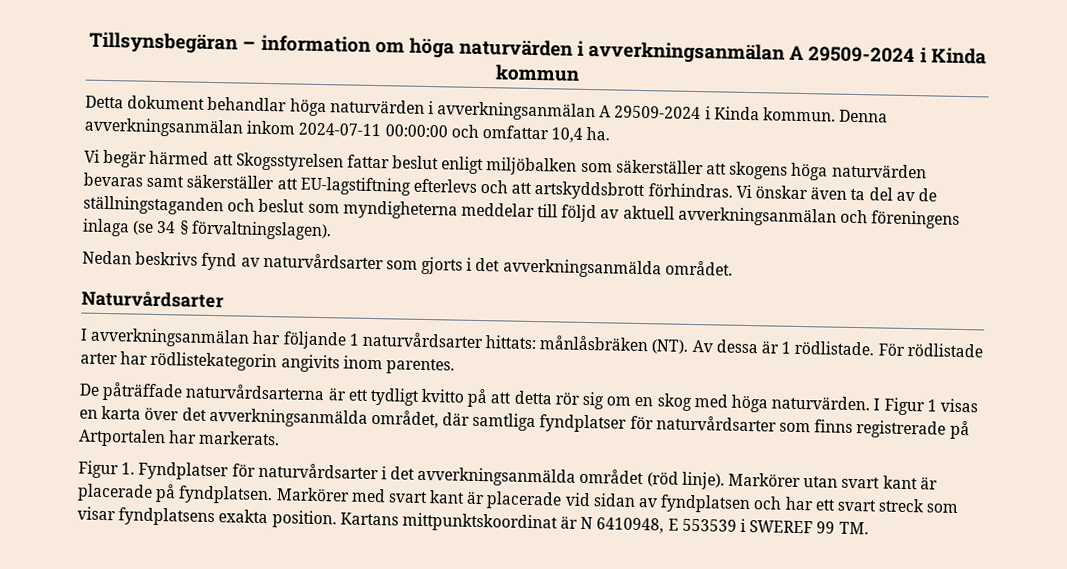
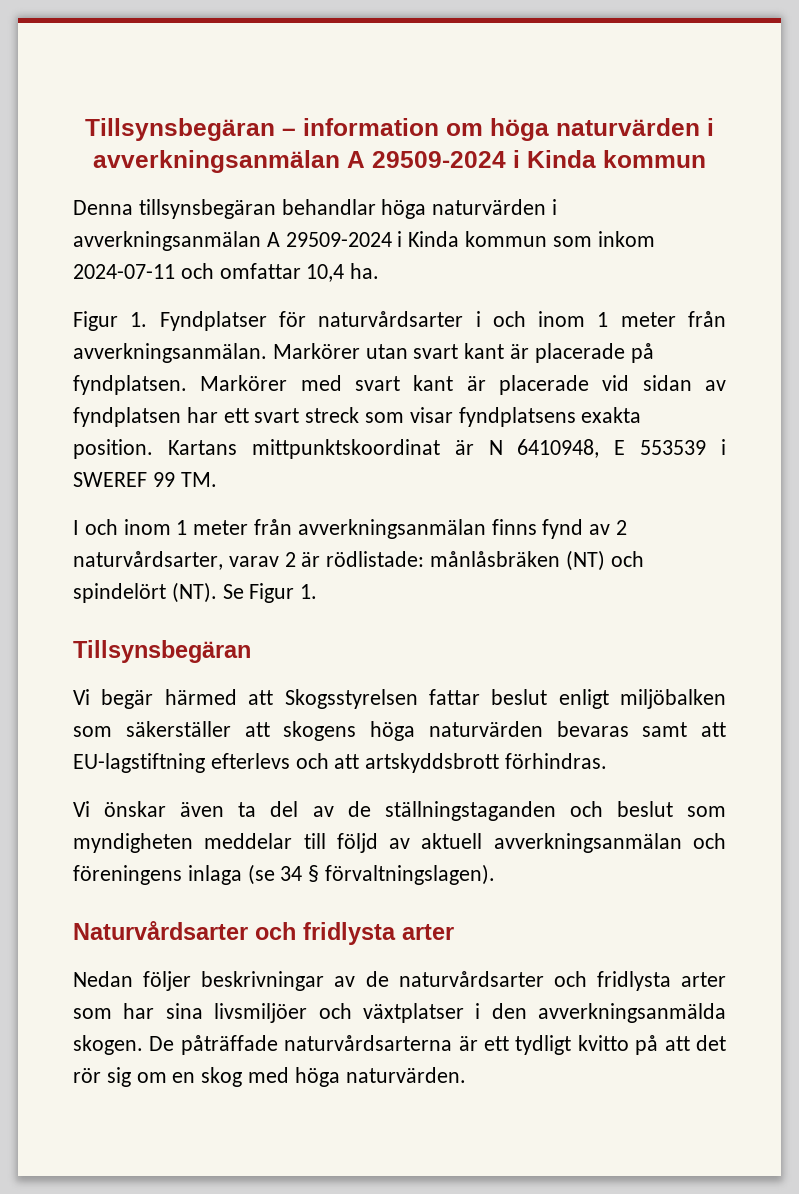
- Detta dokument behandlar höga naturvärden i avverkningsanmälan A 29509-2024 i Kinda kommun. Denna avverkningsanmälan inkom 2024-07-11 00:00:00 och omfattar 10,4 ha.
+ Denna tillsynsbegäran behandlar höga naturvärden i avverkningsanmälan A 29509-2024 i Kinda kommun som inkom 2024-07-11 och omfattar 10,4 ha.
- Vi begär härmed att Skogsstyrelsen fattar beslut enligt miljöbalken som säkerställer att skogens höga naturvärden bevaras samt säkerställer att EU-lagstiftning efterlevs och att artskyddsbrott förhindras. Vi önskar även ta del av de ställningstaganden och beslut som myndigheterna meddelar till följd av aktuell avverkningsanmälan och föreningens inlaga (se 34 § förvaltningslagen).
- Nedan beskrivs fynd av naturvårdsarter som gjorts i det avverkningsanmälda området.
- Naturvårdsarter
- I avverkningsanmälan har följande 1 naturvårdsarter hittats: månlåsbräken (NT). Av dessa är 1 rödlistade. För rödlistade arter har rödlistekategorin angivits inom parentes.
- De påträffade naturvårdsarterna är ett tydligt kvitto på att detta rör sig om en skog med höga naturvärden. I Figur 1 visas en karta över det avverkningsanmälda området, där samtliga fyndplatser för naturvårdsarter som finns registrerade på Artportalen har markerats.
- Figur 1. Fyndplatser för naturvårdsarter i det avverkningsanmälda området (röd linje).
+ Figur 1. Fyndplatser för naturvårdsarter i och inom 1 meter från avverkningsanmälan.
- Markörer med svart kant är placerade vid sidan av fyndplatsen och har ett svart streck som visar fyndplatsens exakta position.
+ Markörer med svart kant är placerade vid sidan av fyndplatsen har ett svart streck som visar fyndplatsens exakta position.
+ I och inom 1 meter från avverkningsanmälan finns fynd av 2 naturvårdsarter, varav 2 är rödlistade: månlåsbräken (NT) och spindelört (NT). Se Figur 1.
+ Tillsynsbegäran
+ Vi begär härmed att Skogsstyrelsen fattar beslut enligt miljöbalken som säkerställer att skogens höga naturvärden bevaras samt att EU-lagstiftning efterlevs och att artskyddsbrott förhindras.
+ Vi önskar även ta del av de ställningstaganden och beslut som myndigheten meddelar till följd av aktuell avverkningsanmälan och föreningens inlaga (se 34 § förvaltningslagen).
+ Naturvårdsarter och fridlysta arter
+ Nedan följer beskrivningar av de naturvårdsarter och fridlysta arter som har sina livsmiljöer och växtplatser i den avverkningsanmälda skogen. De påträffade naturvårdsarterna är ett tydligt kvitto på att det rör sig om en skog med höga naturvärden.

